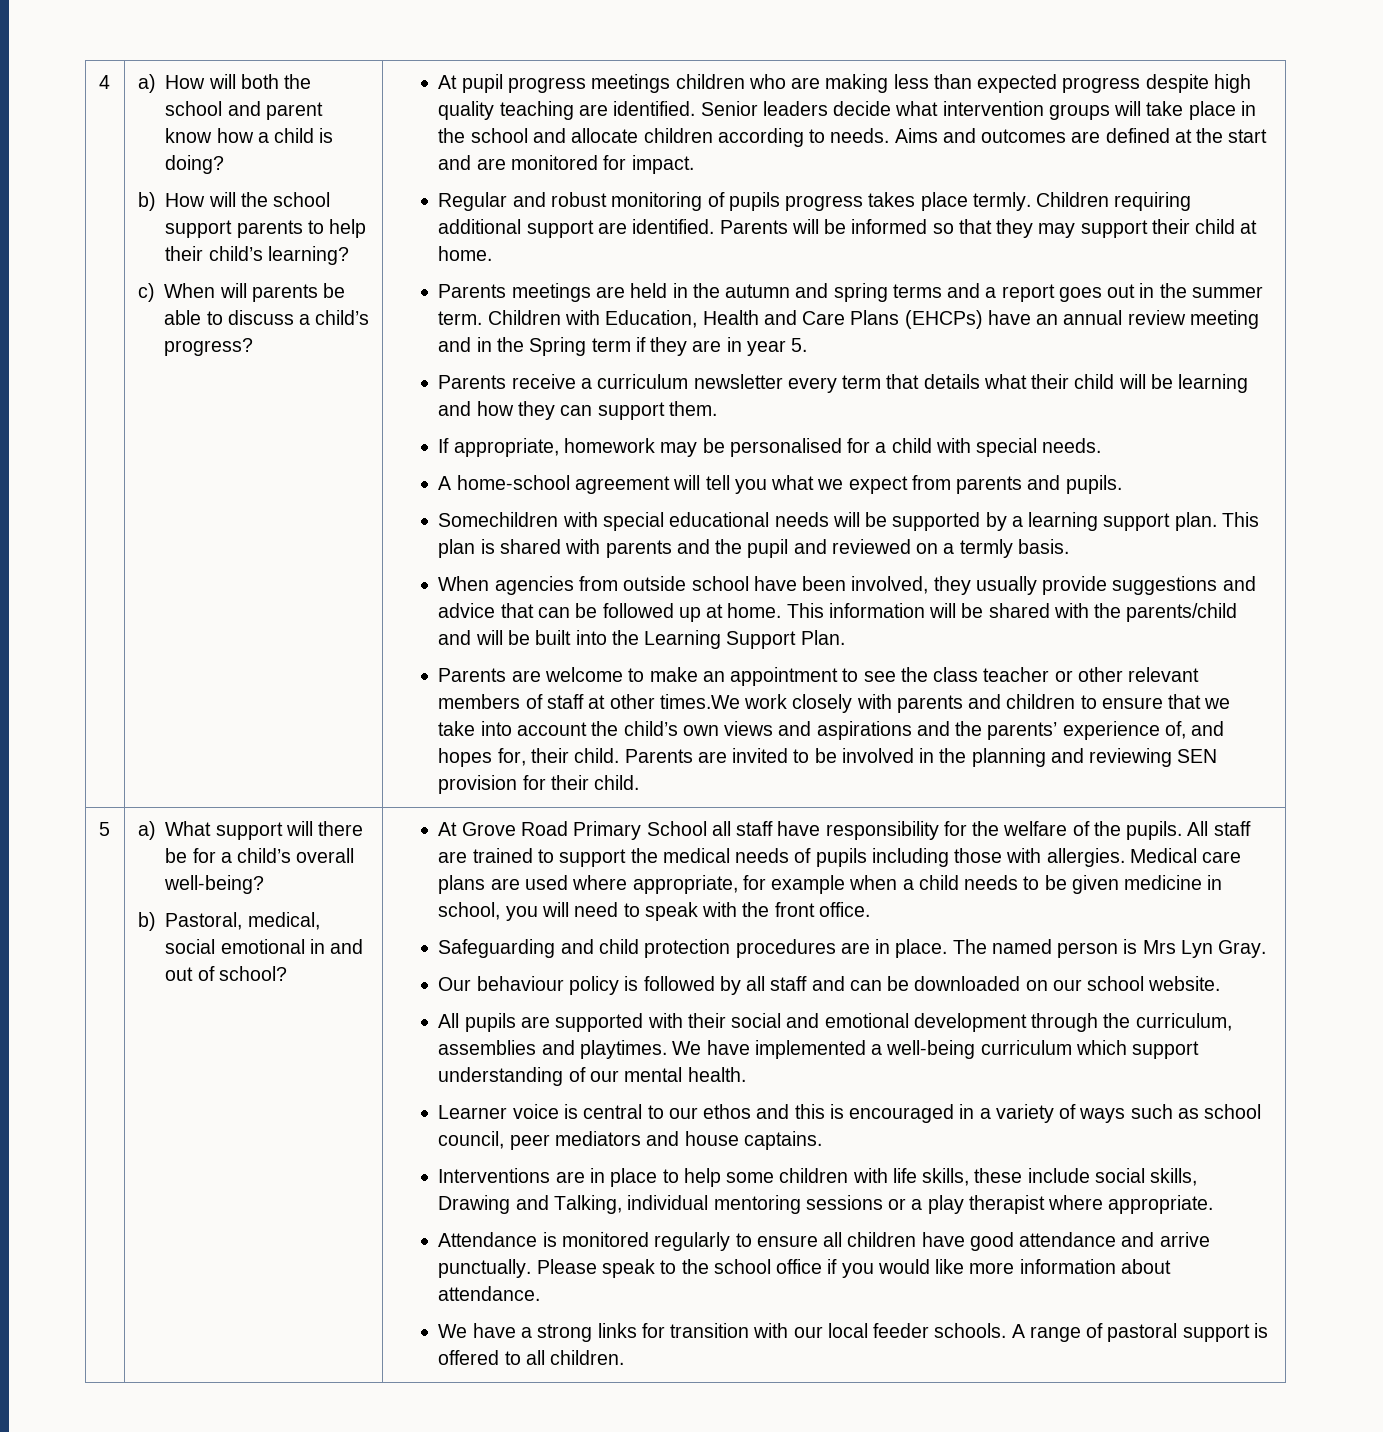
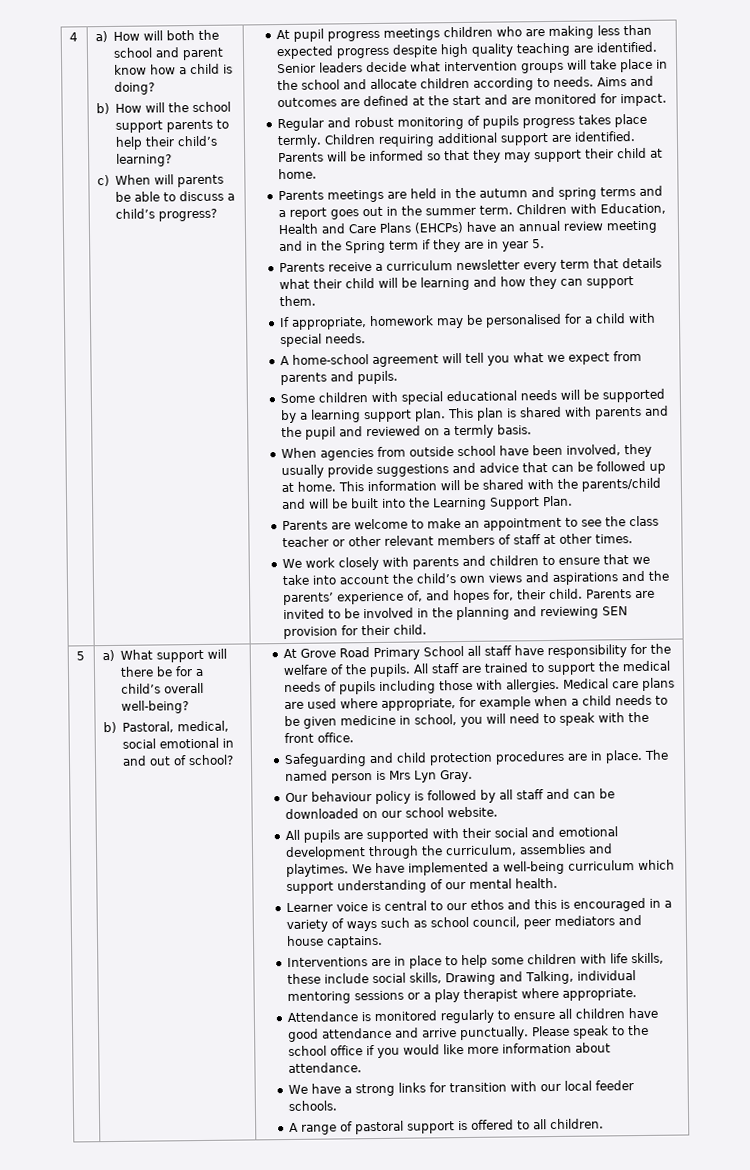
- Somechildren with special educational needs will be supported by a learning support plan.
+ Some children with special educational needs will be supported by a learning support plan.
- Parents are welcome to make an appointment to see the class teacher or other relevant members of staff at other times.We work closely with parents and children to ensure that we take into account the child’s own views and aspirations and the parents’ experience of, and hopes for, their child.
+ Parents are welcome to make an appointment to see the class teacher or other relevant members of staff at other times.
+ We work closely with parents and children to ensure that we take into account the child’s own views and aspirations and the parents’ experience of, and hopes for, their child.
- We have a strong links for transition with our local feeder schools. A range of pastoral support is offered to all children.
+ We have a strong links for transition with our local feeder schools.
+ A range of pastoral support is offered to all children.

